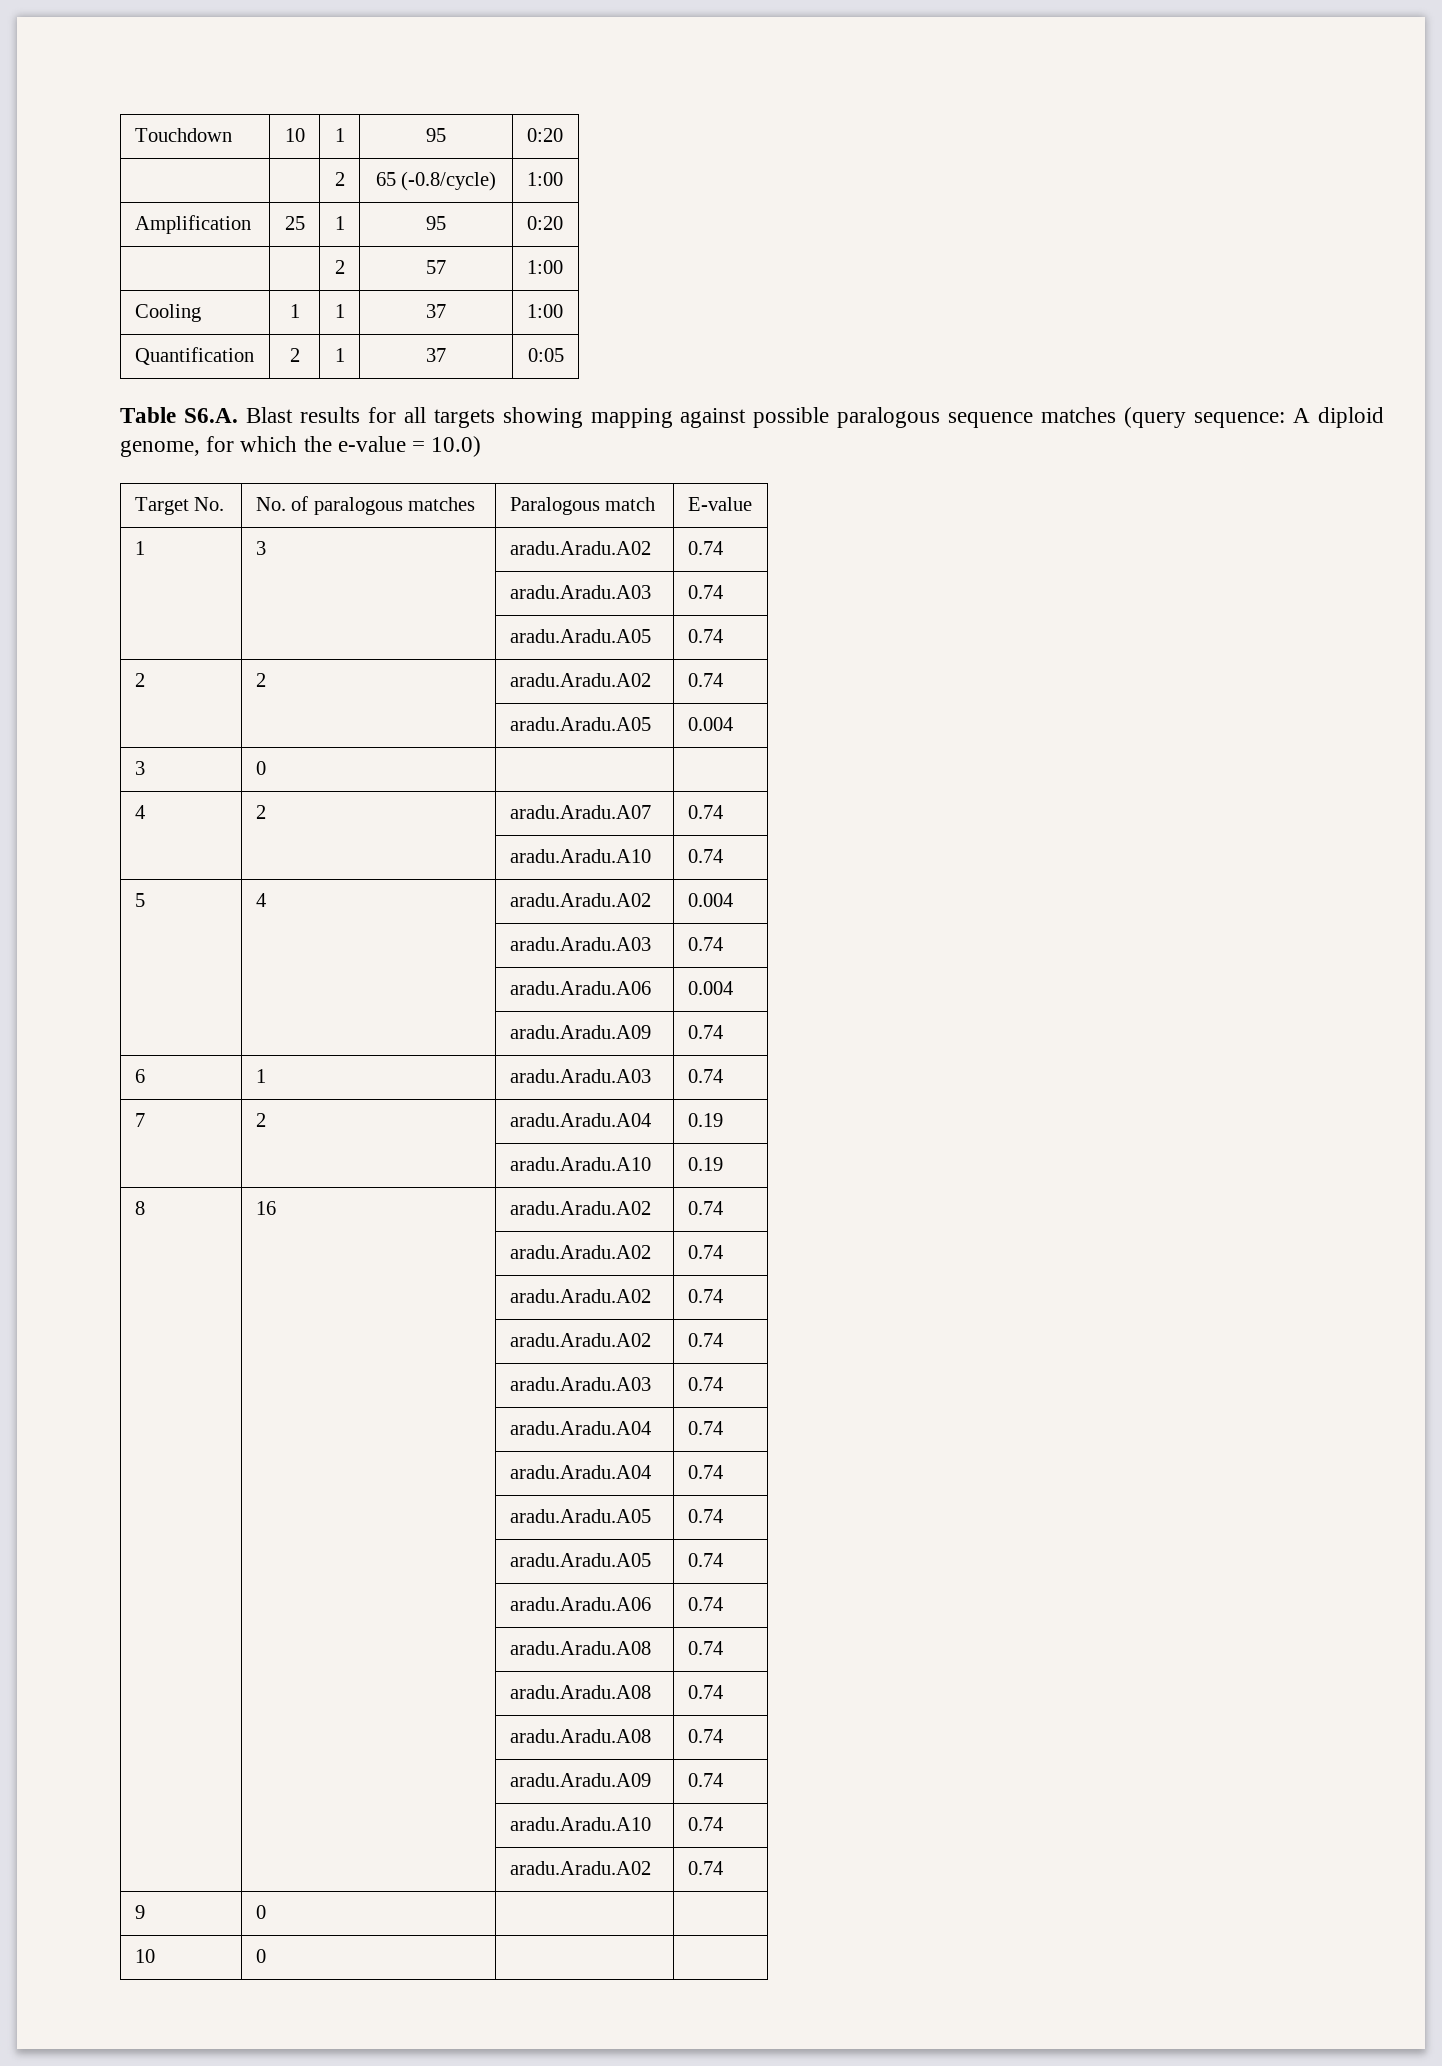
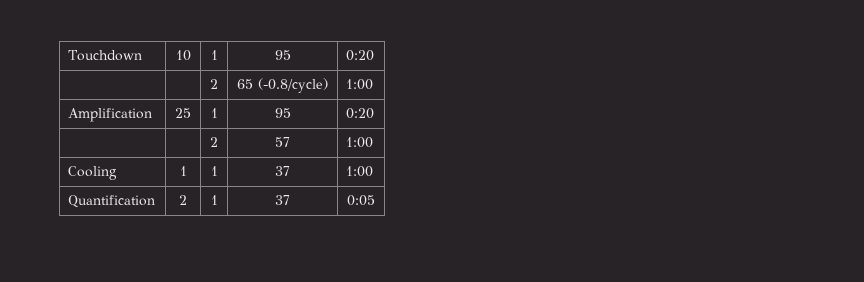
- Table S6.A. Blast results for all targets showing mapping against possible paralogous sequence matches (query sequence: A diploid genome, for which the e-value = 10.0)
- Target No. | No. of paralogous matches | Paralogous match | E-value
- 1 | 3 | aradu.Aradu.A02 | 0.74
- | | aradu.Aradu.A03 | 0.74
- | | aradu.Aradu.A05 | 0.74
- 2 | 2 | aradu.Aradu.A02 | 0.74
- | | aradu.Aradu.A05 | 0.004
- 3 | 0 | |
- 4 | 2 | aradu.Aradu.A07 | 0.74
- | | aradu.Aradu.A10 | 0.74
- 5 | 4 | aradu.Aradu.A02 | 0.004
- | | aradu.Aradu.A03 | 0.74
- | | aradu.Aradu.A06 | 0.004
- | | aradu.Aradu.A09 | 0.74
- 6 | 1 | aradu.Aradu.A03 | 0.74
- 7 | 2 | aradu.Aradu.A04 | 0.19
- | | aradu.Aradu.A10 | 0.19
- 8 | 16 | aradu.Aradu.A02 | 0.74
- | | aradu.Aradu.A02 | 0.74
- | | aradu.Aradu.A02 | 0.74
- | | aradu.Aradu.A02 | 0.74
- | | aradu.Aradu.A03 | 0.74
- | | aradu.Aradu.A04 | 0.74
- | | aradu.Aradu.A04 | 0.74
- | | aradu.Aradu.A05 | 0.74
- | | aradu.Aradu.A05 | 0.74
- | | aradu.Aradu.A06 | 0.74
- | | aradu.Aradu.A08 | 0.74
- | | aradu.Aradu.A08 | 0.74
- | | aradu.Aradu.A08 | 0.74
- | | aradu.Aradu.A09 | 0.74
- | | aradu.Aradu.A10 | 0.74
- | | aradu.Aradu.A02 | 0.74
- 9 | 0 | |
- 10 | 0 | |

